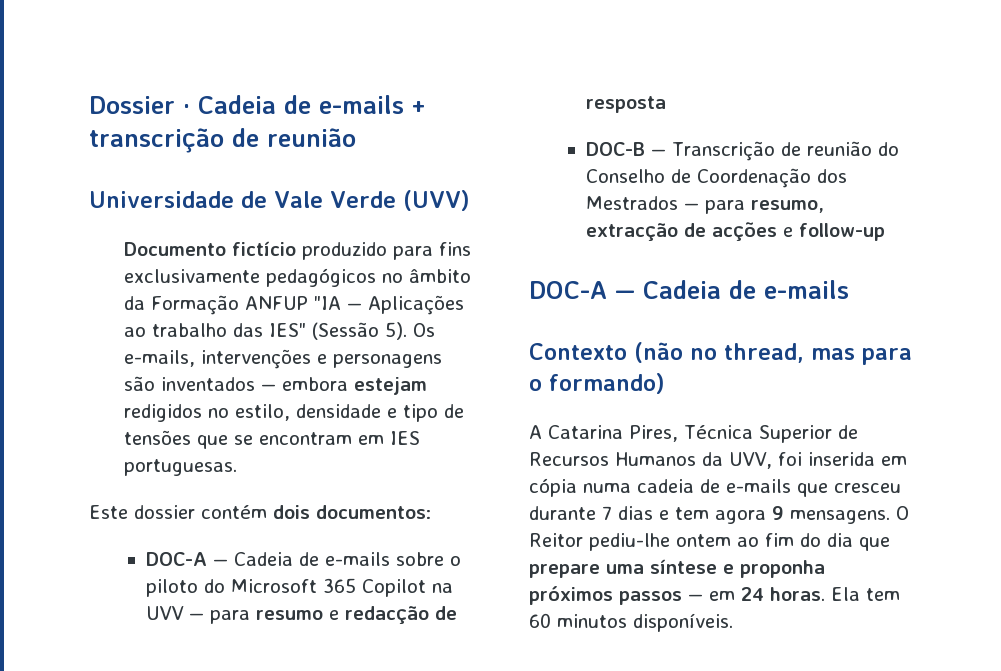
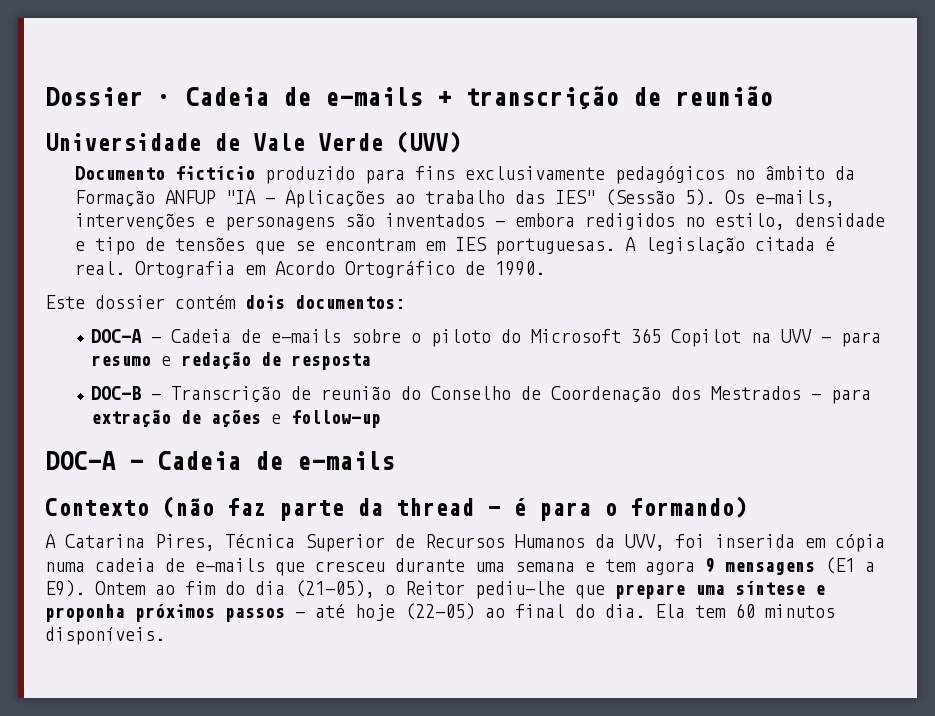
- Os e-mails, intervenções e personagens são inventados — embora estejam redigidos no estilo, densidade e tipo de tensões que se encontram em IES portuguesas.
+ Os e-mails, intervenções e personagens são inventados — embora redigidos no estilo, densidade e tipo de tensões que se encontram em IES portuguesas. A legislação citada é real. Ortografia em Acordo Ortográfico de 1990.
- DOC-A — Cadeia de e-mails sobre o piloto do Microsoft 365 Copilot na UVV — para resumo e redacção de resposta
+ DOC-A — Cadeia de e-mails sobre o piloto do Microsoft 365 Copilot na UVV — para resumo e redação de resposta
- DOC-B — Transcrição de reunião do Conselho de Coordenação dos Mestrados — para resumo, extracção de acções e follow-up
+ DOC-B — Transcrição de reunião do Conselho de Coordenação dos Mestrados — para extração de ações e follow-up
- Contexto (não no thread, mas para o formando)
+ Contexto (não faz parte da thread — é para o formando)
- A Catarina Pires, Técnica Superior de Recursos Humanos da UVV, foi inserida em cópia numa cadeia de e-mails que cresceu durante 7 dias e tem agora 9 mensagens. O Reitor pediu-lhe ontem ao fim do dia que prepare uma síntese e proponha próximos passos — em 24 horas.
+ A Catarina Pires, Técnica Superior de Recursos Humanos da UVV, foi inserida em cópia numa cadeia de e-mails que cresceu durante uma semana e tem agora 9 mensagens (E1 a E9). Ontem ao fim do dia (21-05), o Reitor pediu-lhe que prepare uma síntese e proponha próximos passos — até hoje (22-05) ao final do dia.

